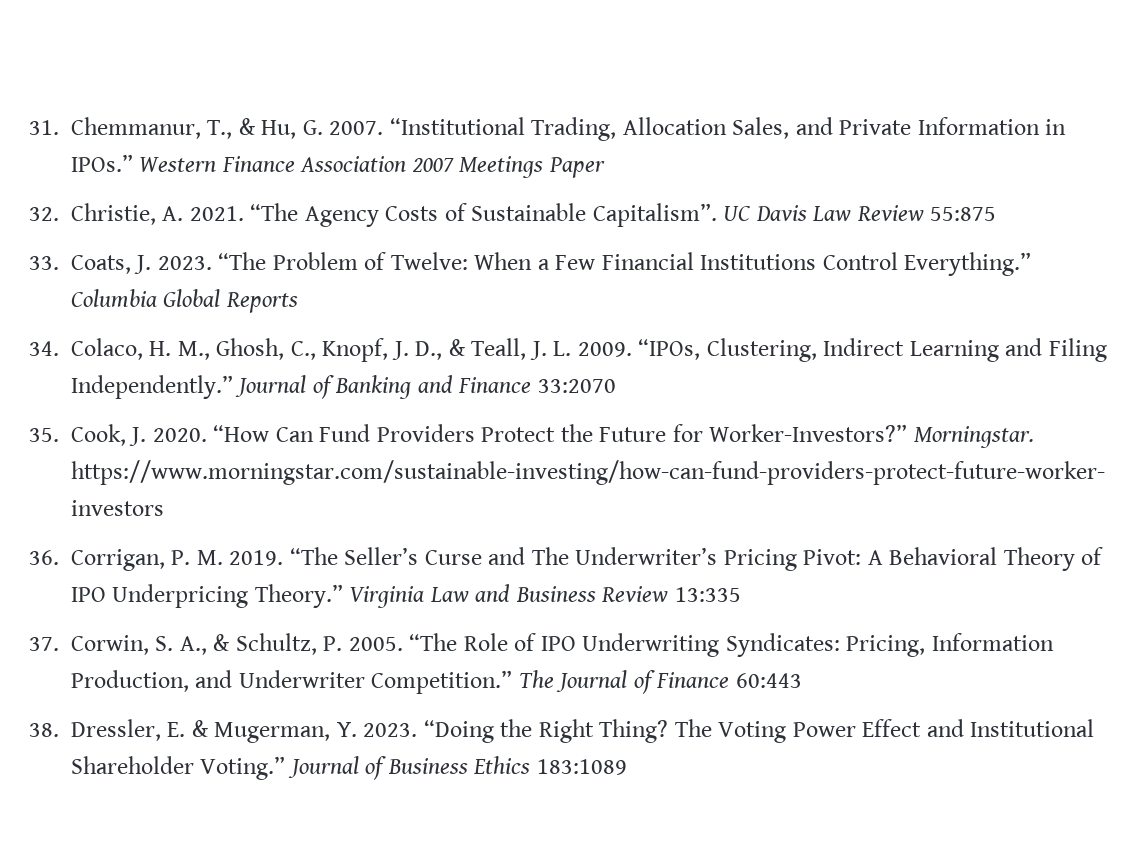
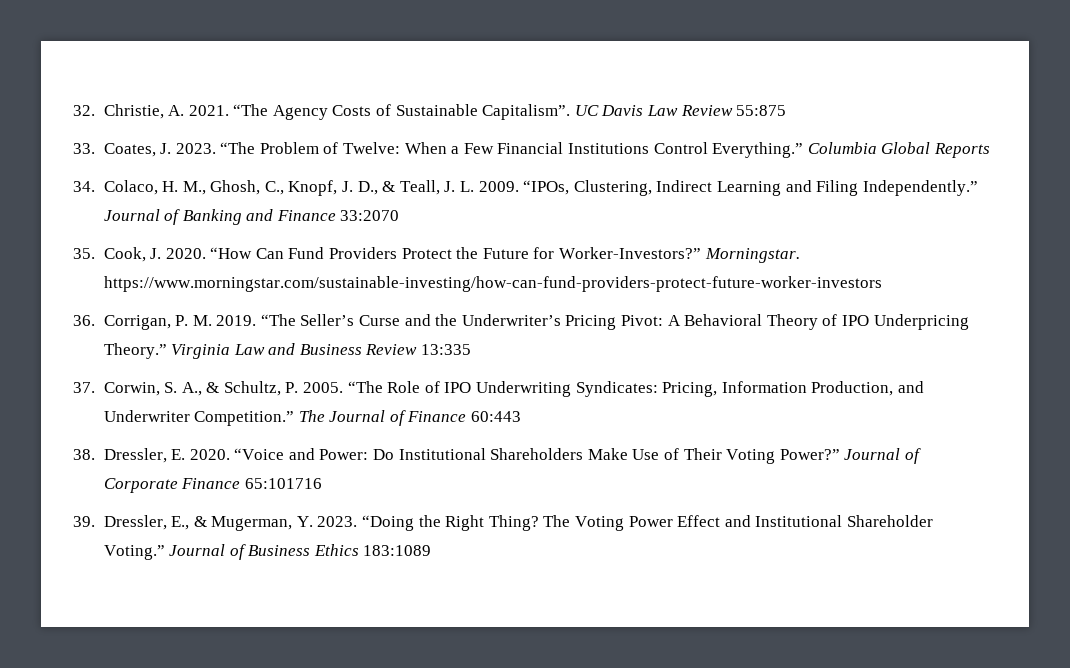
- 31. Chemmanur, T., & Hu, G. 2007. “Institutional Trading, Allocation Sales, and Private Information in IPOs.” Western Finance Association 2007 Meetings Paper
- 33. Coats, J. 2023.
+ 33. Coates, J. 2023.
- “The Seller’s Curse and The Underwriter’s Pricing Pivot: A Behavioral Theory of IPO Underpricing Theory.”
+ “The Seller’s Curse and the Underwriter’s Pricing Pivot: A Behavioral Theory of IPO Underpricing Theory.”
- 38. Dressler, E. & Mugerman, Y. 2023.
+ 38. Dressler, E. 2020. “Voice and Power: Do Institutional Shareholders Make Use of Their Voting Power?” Journal of Corporate Finance 65:101716
+ 39. Dressler, E., & Mugerman, Y. 2023.

